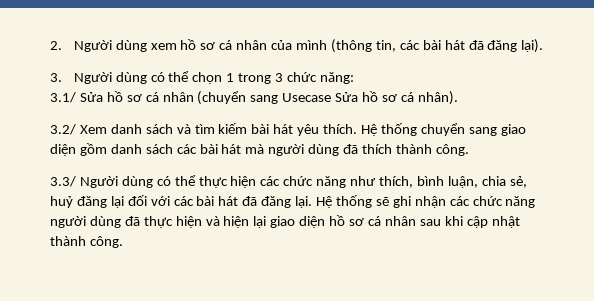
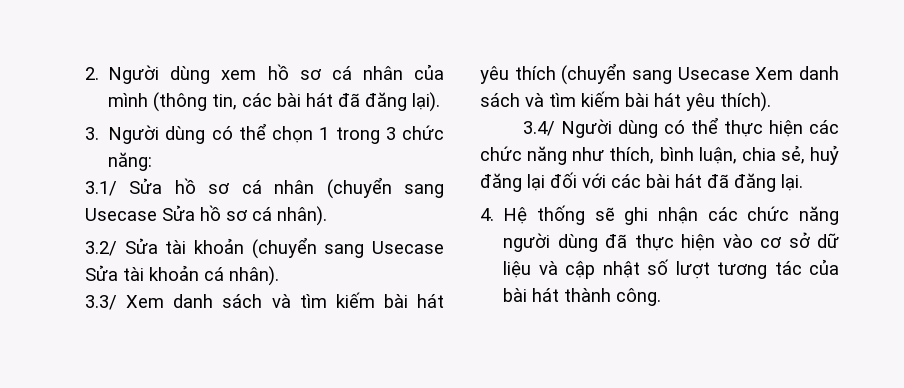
- 3.2/ Xem danh sách và tìm kiếm bài hát yêu thích. Hệ thống chuyển sang giao diện gồm danh sách các bài hát mà người dùng đã thích thành công.
- 3.3/ Người dùng có thể thực hiện các chức năng như thích, bình luận, chia sẻ, huỷ đăng lại đối với các bài hát đã đăng lại. Hệ thống sẽ ghi nhận các chức năng người dùng đã thực hiện và hiện lại giao diện hồ sơ cá nhân sau khi cập nhật thành công.
+ 3.2/ Sửa tài khoản (chuyển sang Usecase Sửa tài khoản cá nhân).
+ 3.3/ Xem danh sách và tìm kiếm bài hát yêu thích (chuyển sang Usecase Xem danh sách và tìm kiếm bài hát yêu thích).
+ 3.4/ Người dùng có thể thực hiện các chức năng như thích, bình luận, chia sẻ, huỷ đăng lại đối với các bài hát đã đăng lại.
+ 4. Hệ thống sẽ ghi nhận các chức năng người dùng đã thực hiện vào cơ sở dữ liệu và cập nhật số lượt tương tác của bài hát thành công.

